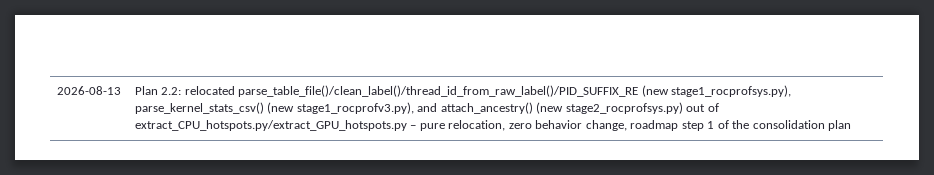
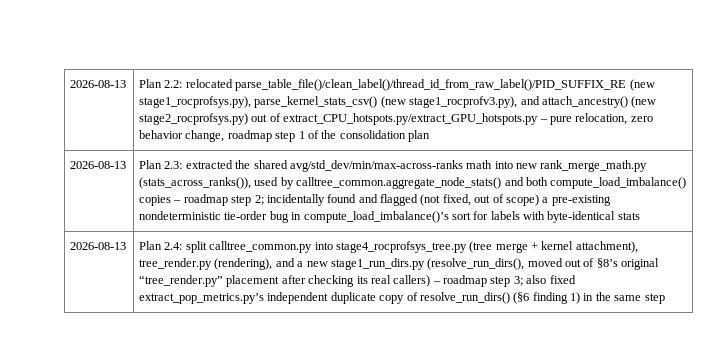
+ 2026-08-13 | Plan 2.3: extracted the shared avg/std_dev/min/max-across-ranks math into new rank_merge_math.py (stats_across_ranks()), used by calltree_common.aggregate_node_stats() and both compute_load_imbalance() copies – roadmap step 2; incidentally found and flagged (not fixed, out of scope) a pre-existing nondeterministic tie-order bug in compute_load_imbalance()’s sort for labels with byte-identical stats
+ 2026-08-13 | Plan 2.4: split calltree_common.py into stage4_rocprofsys_tree.py (tree merge + kernel attachment), tree_render.py (rendering), and a new stage1_run_dirs.py (resolve_run_dirs(), moved out of §8’s original “tree_render.py” placement after checking its real callers) – roadmap step 3; also fixed extract_pop_metrics.py’s independent duplicate copy of resolve_run_dirs() (§6 finding 1) in the same step

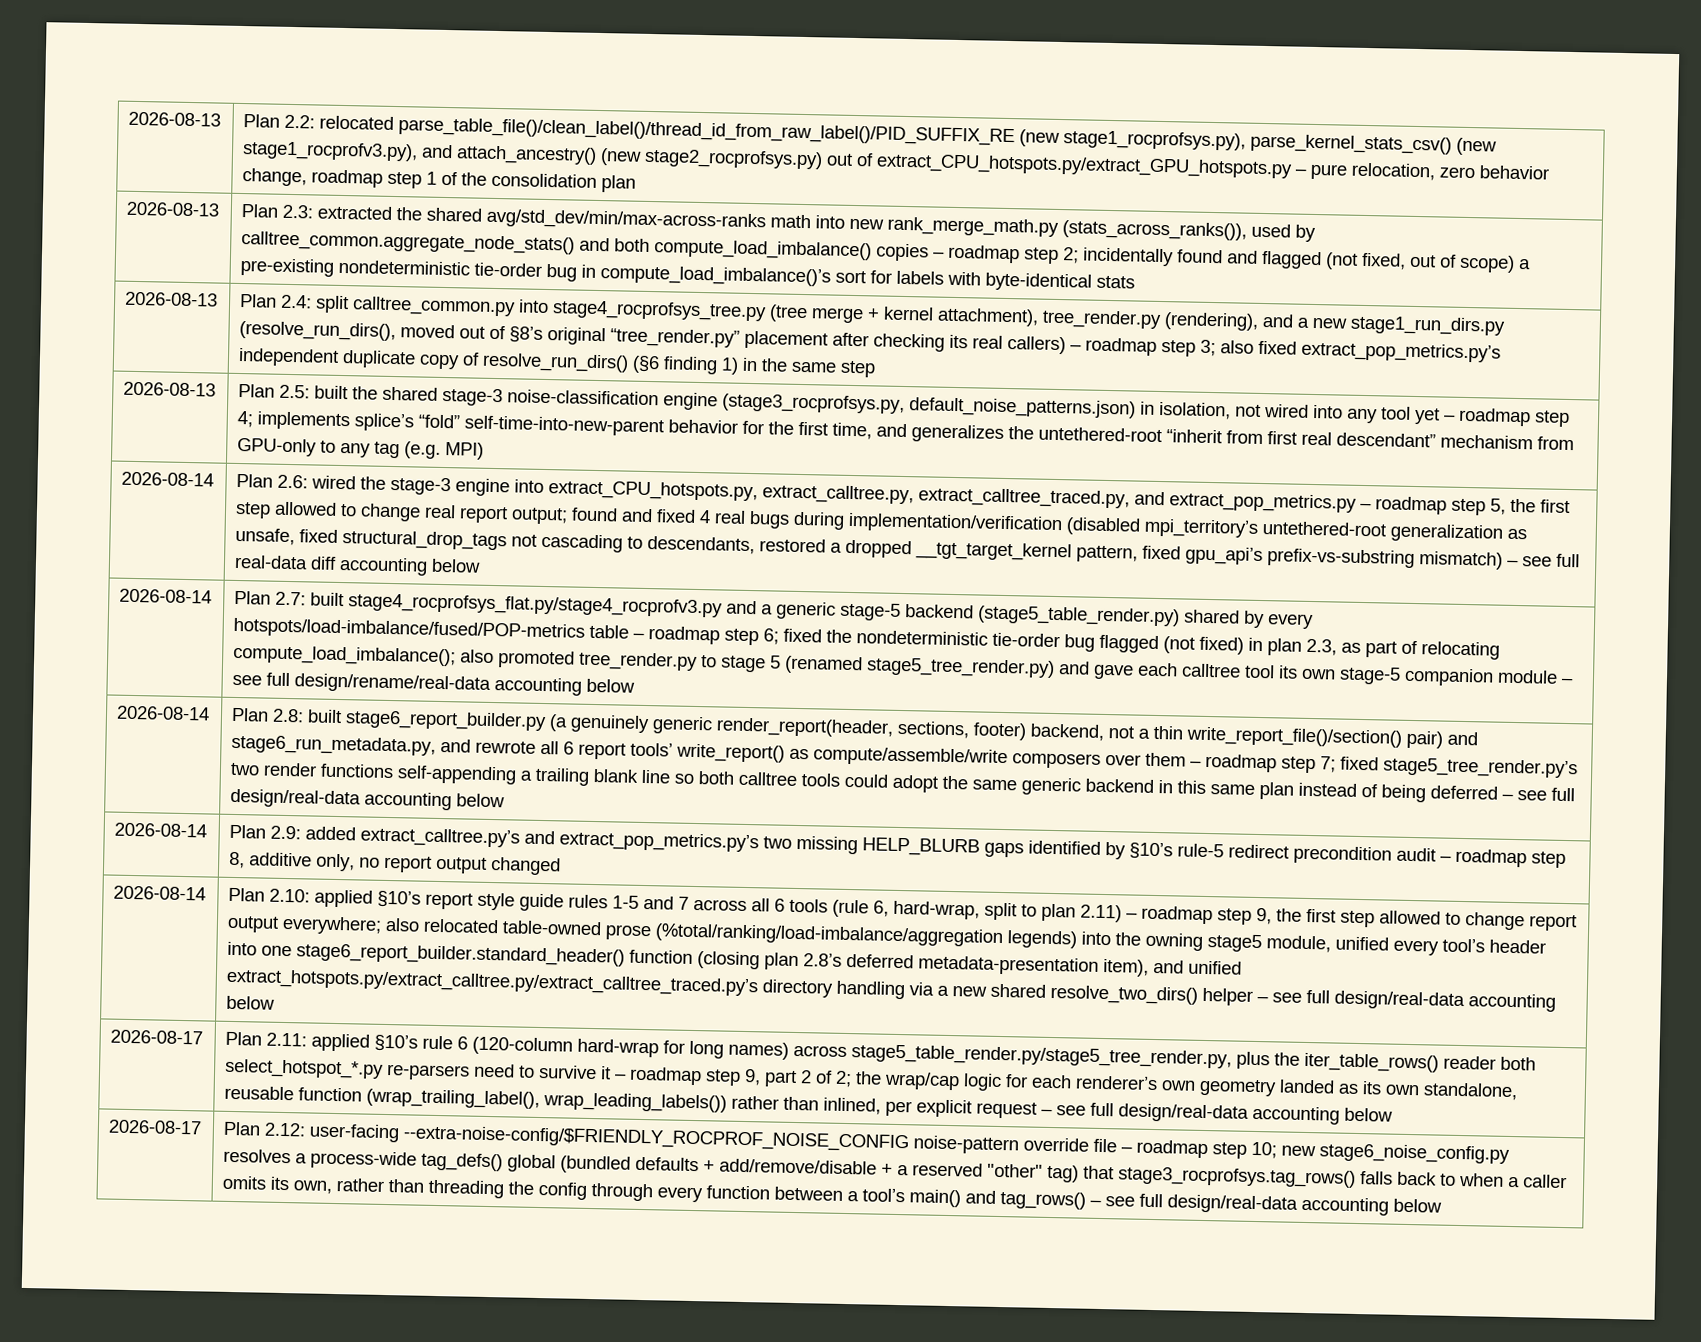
+ 2026-08-13 | Plan 2.5: built the shared stage-3 noise-classification engine (stage3_rocprofsys.py, default_noise_patterns.json) in isolation, not wired into any tool yet – roadmap step 4; implements splice’s “fold” self-time-into-new-parent behavior for the first time, and generalizes the untethered-root “inherit from first real descendant” mechanism from GPU-only to any tag (e.g. MPI)
+ 2026-08-14 | Plan 2.6: wired the stage-3 engine into extract_CPU_hotspots.py, extract_calltree.py, extract_calltree_traced.py, and extract_pop_metrics.py – roadmap step 5, the first step allowed to change real report output; found and fixed 4 real bugs during implementation/verification (disabled mpi_territory’s untethered-root generalization as unsafe, fixed structural_drop_tags not cascading to descendants, restored a dropped __tgt_target_kernel pattern, fixed gpu_api’s prefix-vs-substring mismatch) – see full real-data diff accounting below
+ 2026-08-14 | Plan 2.7: built stage4_rocprofsys_flat.py/stage4_rocprofv3.py and a generic stage-5 backend (stage5_table_render.py) shared by every hotspots/load-imbalance/fused/POP-metrics table – roadmap step 6; fixed the nondeterministic tie-order bug flagged (not fixed) in plan 2.3, as part of relocating compute_load_imbalance(); also promoted tree_render.py to stage 5 (renamed stage5_tree_render.py) and gave each calltree tool its own stage-5 companion module – see full design/rename/real-data accounting below
+ 2026-08-14 | Plan 2.8: built stage6_report_builder.py (a genuinely generic render_report(header, sections, footer) backend, not a thin write_report_file()/section() pair) and stage6_run_metadata.py, and rewrote all 6 report tools’ write_report() as compute/assemble/write composers over them – roadmap step 7; fixed stage5_tree_render.py’s two render functions self-appending a trailing blank line so both calltree tools could adopt the same generic backend in this same plan instead of being deferred – see full design/real-data accounting below
+ 2026-08-14 | Plan 2.9: added extract_calltree.py’s and extract_pop_metrics.py’s two missing HELP_BLURB gaps identified by §10’s rule-5 redirect precondition audit – roadmap step 8, additive only, no report output changed
+ 2026-08-14 | Plan 2.10: applied §10’s report style guide rules 1-5 and 7 across all 6 tools (rule 6, hard-wrap, split to plan 2.11) – roadmap step 9, the first step allowed to change report output everywhere; also relocated table-owned prose (%total/ranking/load-imbalance/aggregation legends) into the owning stage5 module, unified every tool’s header into one stage6_report_builder.standard_header() function (closing plan 2.8’s deferred metadata-presentation item), and unified extract_hotspots.py/extract_calltree.py/extract_calltree_traced.py’s directory handling via a new shared resolve_two_dirs() helper – see full design/real-data accounting below
+ 2026-08-17 | Plan 2.11: applied §10’s rule 6 (120-column hard-wrap for long names) across stage5_table_render.py/stage5_tree_render.py, plus the iter_table_rows() reader both select_hotspot_*.py re-parsers need to survive it – roadmap step 9, part 2 of 2; the wrap/cap logic for each renderer’s own geometry landed as its own standalone, reusable function (wrap_trailing_label(), wrap_leading_labels()) rather than inlined, per explicit request – see full design/real-data accounting below
+ 2026-08-17 | Plan 2.12: user-facing --extra-noise-config/$FRIENDLY_ROCPROF_NOISE_CONFIG noise-pattern override file – roadmap step 10; new stage6_noise_config.py resolves a process-wide tag_defs() global (bundled defaults + add/remove/disable + a reserved "other" tag) that stage3_rocprofsys.tag_rows() falls back to when a caller omits its own, rather than threading the config through every function between a tool’s main() and tag_rows() – see full design/real-data accounting below

